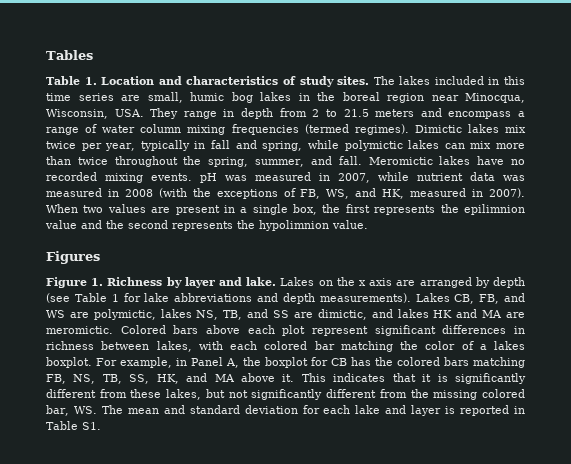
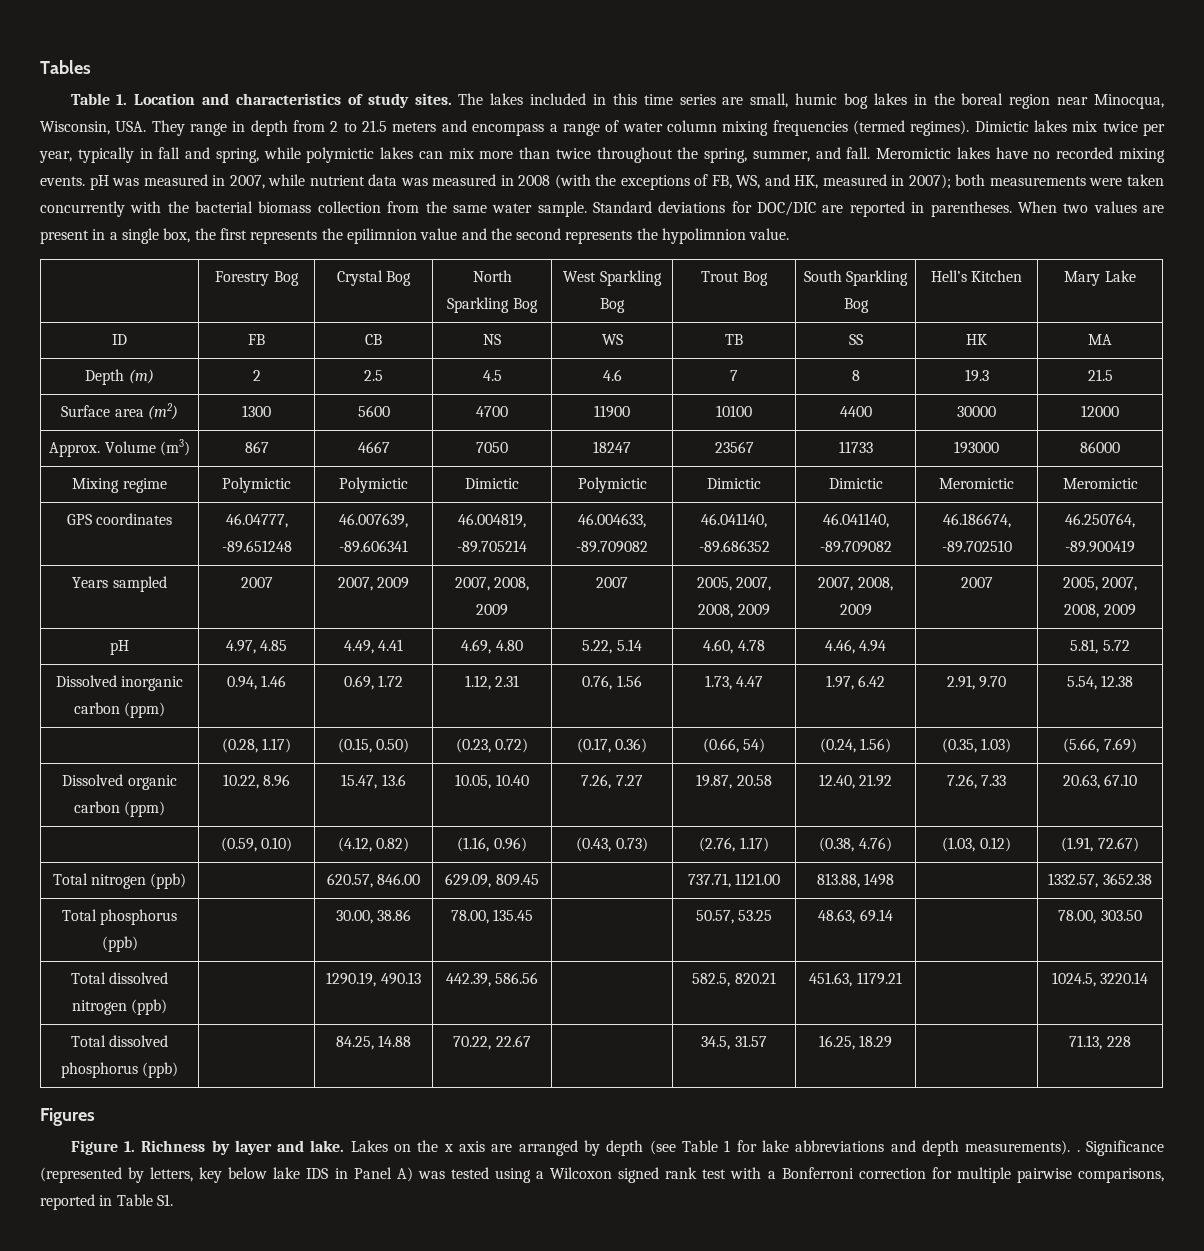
- Meromictic lakes have no recorded mixing events. pH was measured in 2007, while nutrient data was measured in 2008 (with the exceptions of FB, WS, and HK, measured in 2007).
+ Meromictic lakes have no recorded mixing events. pH was measured in 2007, while nutrient data was measured in 2008 (with the exceptions of FB, WS, and HK, measured in 2007); both measurements were taken concurrently with the bacterial biomass collection from the same water sample. Standard deviations for DOC/DIC are reported in parentheses.
+ | Forestry Bog | Crystal Bog | North Sparkling Bog | West Sparkling Bog | Trout Bog | South Sparkling Bog | Hell’s Kitchen | Mary Lake
+ ID | FB | CB | NS | WS | TB | SS | HK | MA
+ Depth (m) | 2 | 2.5 | 4.5 | 4.6 | 7 | 8 | 19.3 | 21.5
+ Surface area (m2) | 1300 | 5600 | 4700 | 11900 | 10100 | 4400 | 30000 | 12000
+ Approx. Volume (m3) | 867 | 4667 | 7050 | 18247 | 23567 | 11733 | 193000 | 86000
+ Mixing regime | Polymictic | Polymictic | Dimictic | Polymictic | Dimictic | Dimictic | Meromictic | Meromictic
+ GPS coordinates | 46.04777, -89.651248 | 46.007639, -89.606341 | 46.004819, -89.705214 | 46.004633, -89.709082 | 46.041140, -89.686352 | 46.041140, -89.709082 | 46.186674, -89.702510 | 46.250764, -89.900419
+ Years sampled | 2007 | 2007, 2009 | 2007, 2008, 2009 | 2007 | 2005, 2007, 2008, 2009 | 2007, 2008, 2009 | 2007 | 2005, 2007, 2008, 2009
+ pH | 4.97, 4.85 | 4.49, 4.41 | 4.69, 4.80 | 5.22, 5.14 | 4.60, 4.78 | 4.46, 4.94 | | 5.81, 5.72
+ Dissolved inorganic carbon (ppm) | 0.94, 1.46 | 0.69, 1.72 | 1.12, 2.31 | 0.76, 1.56 | 1.73, 4.47 | 1.97, 6.42 | 2.91, 9.70 | 5.54, 12.38
+ | (0.28, 1.17) | (0.15, 0.50) | (0.23, 0.72) | (0.17, 0.36) | (0.66, 54) | (0.24, 1.56) | (0.35, 1.03) | (5.66, 7.69)
+ Dissolved organic carbon (ppm) | 10.22, 8.96 | 15.47, 13.6 | 10.05, 10.40 | 7.26, 7.27 | 19.87, 20.58 | 12.40, 21.92 | 7.26, 7.33 | 20.63, 67.10
+ | (0.59, 0.10) | (4.12, 0.82) | (1.16, 0.96) | (0.43, 0.73) | (2.76, 1.17) | (0.38, 4.76) | (1.03, 0.12) | (1.91, 72.67)
+ Total nitrogen (ppb) | | 620.57, 846.00 | 629.09, 809.45 | | 737.71, 1121.00 | 813.88, 1498 | | 1332.57, 3652.38
+ Total phosphorus (ppb) | | 30.00, 38.86 | 78.00, 135.45 | | 50.57, 53.25 | 48.63, 69.14 | | 78.00, 303.50
+ Total dissolved nitrogen (ppb) | | 1290.19, 490.13 | 442.39, 586.56 | | 582.5, 820.21 | 451.63, 1179.21 | | 1024.5, 3220.14
+ Total dissolved phosphorus (ppb) | | 84.25, 14.88 | 70.22, 22.67 | | 34.5, 31.57 | 16.25, 18.29 | | 71.13, 228
- Lakes on the x axis are arranged by depth (see Table 1 for lake abbreviations and depth measurements). Lakes CB, FB, and WS are polymictic, lakes NS, TB, and SS are dimictic, and lakes HK and MA are meromictic. Colored bars above each plot represent significant differences in richness between lakes, with each colored bar matching the color of a lakes boxplot. For example, in Panel A, the boxplot for CB has the colored bars matching FB, NS, TB, SS, HK, and MA above it. This indicates that it is significantly different from these lakes, but not significantly different from the missing colored bar, WS. The mean and standard deviation for each lake and layer is reported in Table S1.
+ Lakes on the x axis are arranged by depth (see Table 1 for lake abbreviations and depth measurements). . Significance (represented by letters, key below lake IDS in Panel A) was tested using a Wilcoxon signed rank test with a Bonferroni correction for multiple pairwise comparisons, reported in Table S1.

